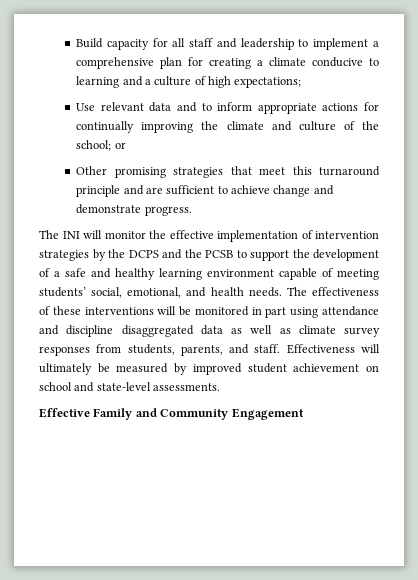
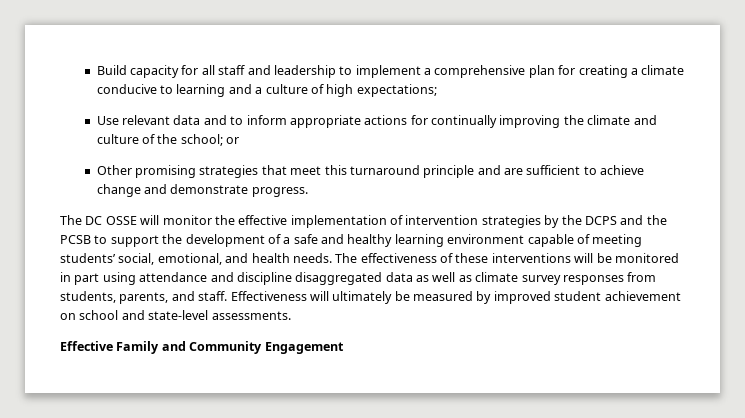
- The INI will monitor the effective implementation of intervention strategies by the DCPS and the PCSB to support the development of a safe and healthy learning environment capable of meeting students’ social, emotional, and health needs.
+ The DC OSSE will monitor the effective implementation of intervention strategies by the DCPS and the PCSB to support the development of a safe and healthy learning environment capable of meeting students’ social, emotional, and health needs.

